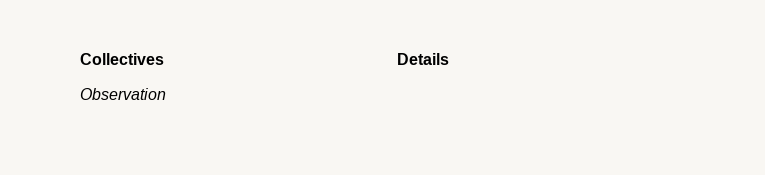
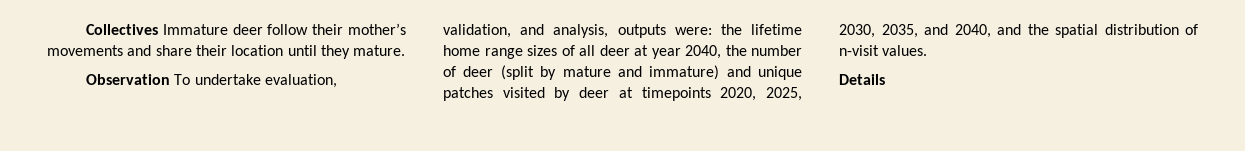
- Collectives
- Observation
+ Collectives Immature deer follow their mother’s movements and share their location until they mature.
+ Observation To undertake evaluation, validation, and analysis, outputs were: the lifetime home range sizes of all deer at year 2040, the number of deer (split by mature and immature) and unique patches visited by deer at timepoints 2020, 2025, 2030, 2035, and 2040, and the spatial distribution of n-visit values.

